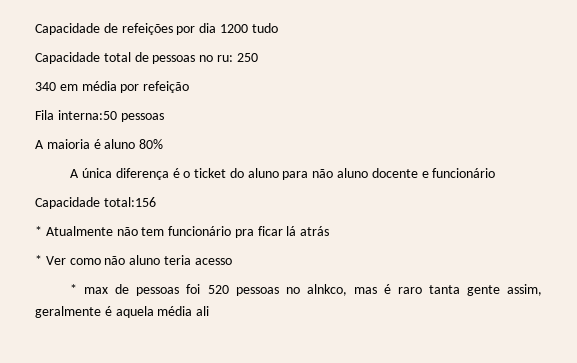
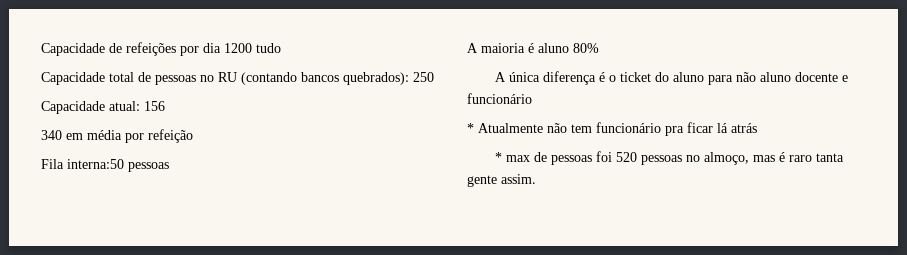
- Capacidade total de pessoas no ru: 250
+ Capacidade total de pessoas no RU (contando bancos quebrados): 250
+ Capacidade atual: 156
- Capacidade total:156
- * Ver como não aluno teria acesso
- * max de pessoas foi 520 pessoas no alnkco, mas é raro tanta gente assim, geralmente é aquela média ali
+ * max de pessoas foi 520 pessoas no almoço, mas é raro tanta gente assim.

